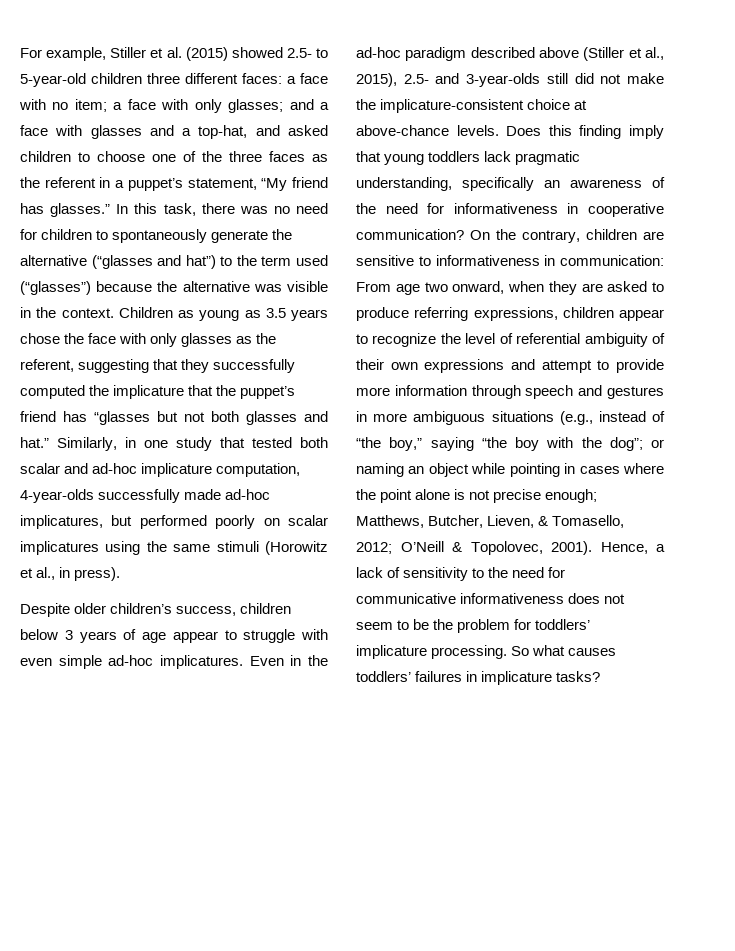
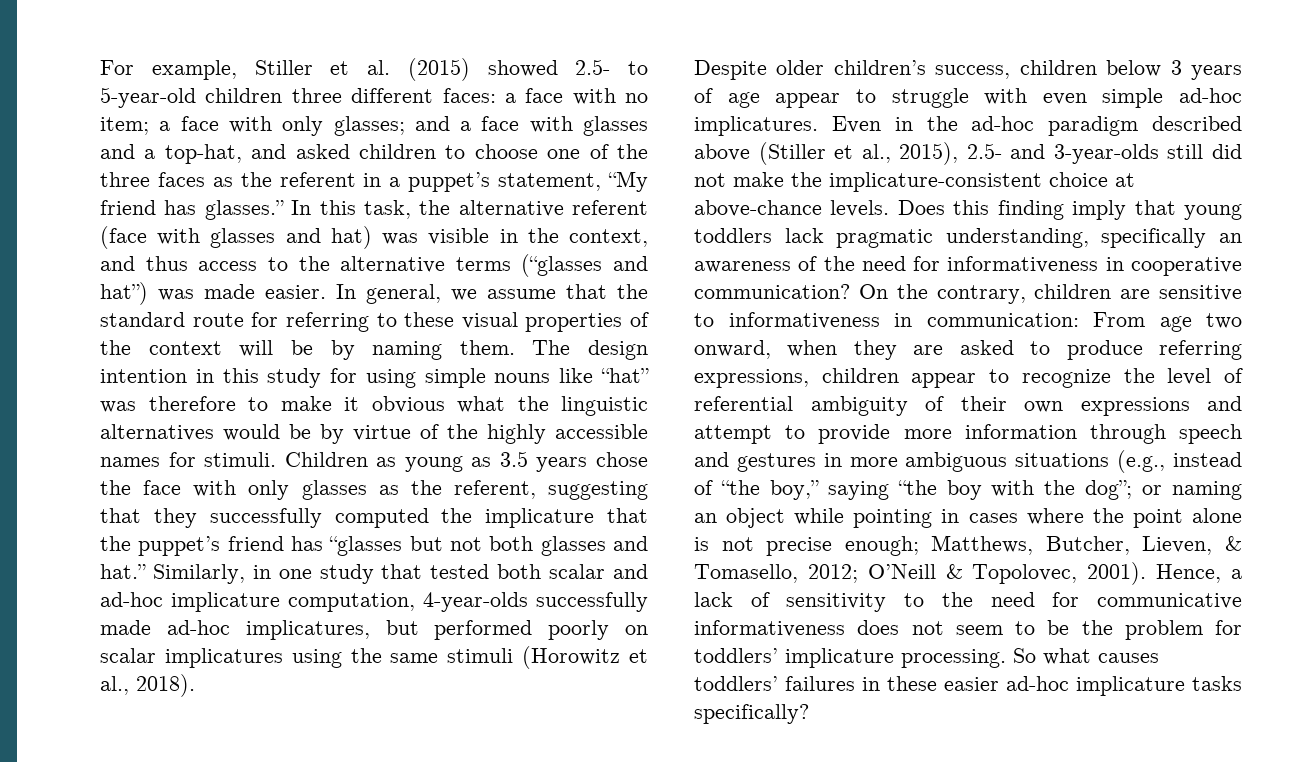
- In this task, there was no need for children to spontaneously generate the alternative (“glasses and hat”) to the term used (“glasses”) because the alternative was visible in the context.
+ In this task, the alternative referent (face with glasses and hat) was visible in the context, and thus access to the alternative terms (“glasses and hat”) was made easier. In general, we assume that the standard route for referring to these visual properties of the context will be by naming them. The design intention in this study for using simple nouns like “hat” was therefore to make it obvious what the linguistic alternatives would be by virtue of the highly accessible names for stimuli.
- Similarly, in one study that tested both scalar and ad-hoc implicature computation, 4-year-olds successfully made ad-hoc implicatures, but performed poorly on scalar implicatures using the same stimuli (Horowitz et al., in press).
+ Similarly, in one study that tested both scalar and ad-hoc implicature computation, 4-year-olds successfully made ad-hoc implicatures, but performed poorly on scalar implicatures using the same stimuli (Horowitz et al., 2018).
- So what causes toddlers’ failures in implicature tasks?
+ So what causes toddlers’ failures in these easier ad-hoc implicature tasks specifically?

